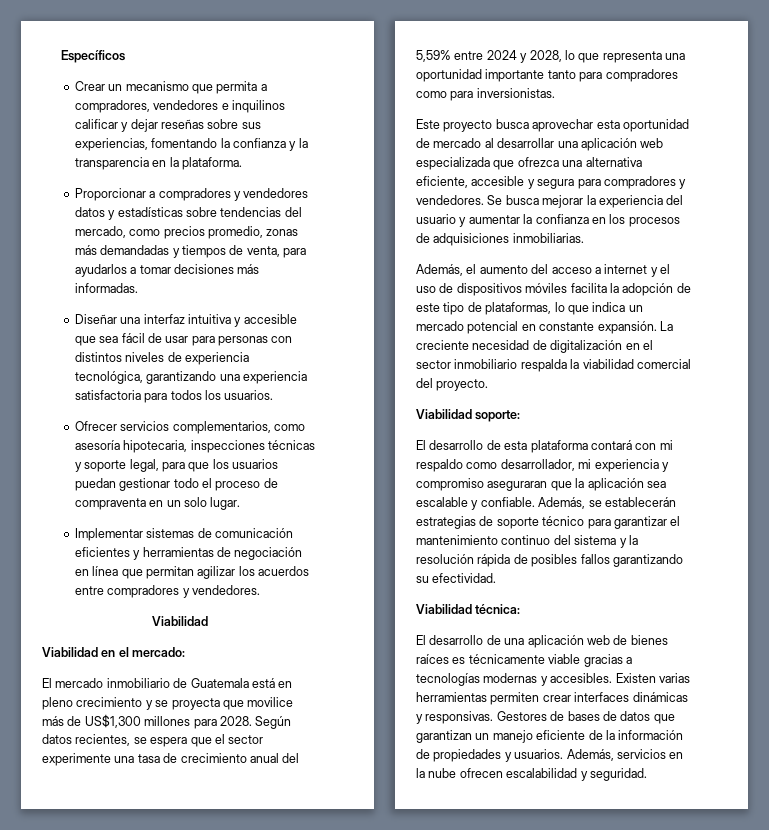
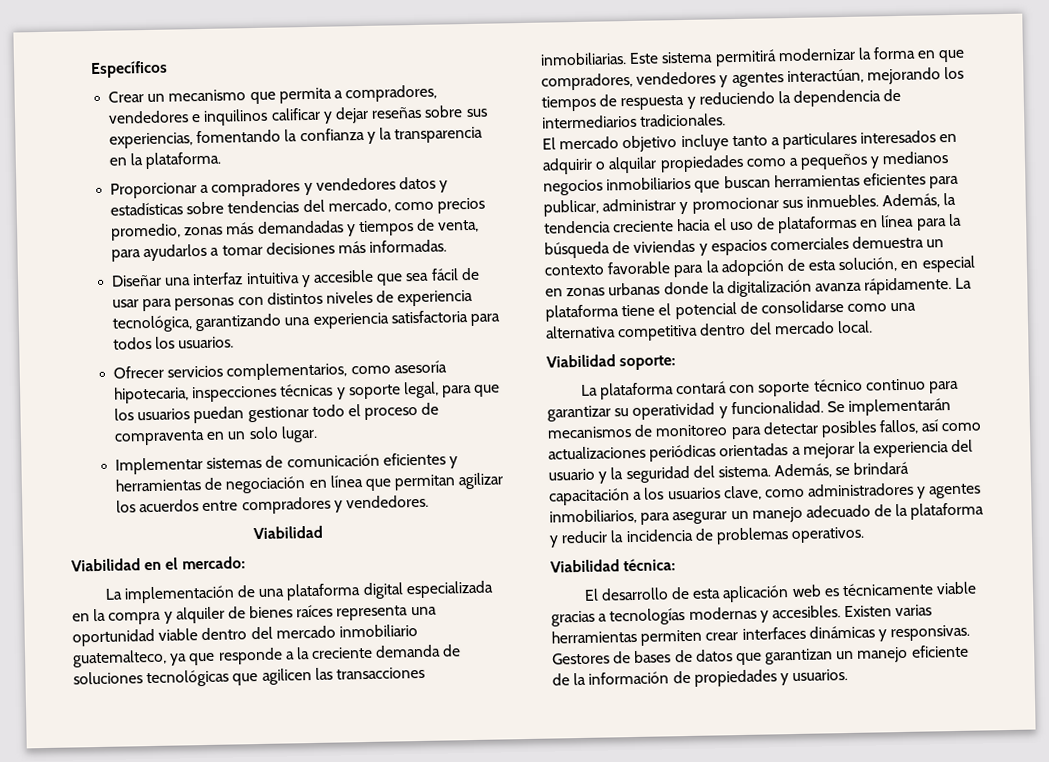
- El mercado inmobiliario de Guatemala está en pleno crecimiento y se proyecta que movilice más de US$1,300 millones para 2028. Según datos recientes, se espera que el sector experimente una tasa de crecimiento anual del 5,59% entre 2024 y 2028, lo que representa una oportunidad importante tanto para compradores como para inversionistas.
- Este proyecto busca aprovechar esta oportunidad de mercado al desarrollar una aplicación web especializada que ofrezca una alternativa eficiente, accesible y segura para compradores y vendedores. Se busca mejorar la experiencia del usuario y aumentar la confianza en los procesos de adquisiciones inmobiliarias.
- Además, el aumento del acceso a internet y el uso de dispositivos móviles facilita la adopción de este tipo de plataformas, lo que indica un mercado potencial en constante expansión. La creciente necesidad de digitalización en el sector inmobiliario respalda la viabilidad comercial del proyecto.
+ La implementación de una plataforma digital especializada en la compra y alquiler de bienes raíces representa una oportunidad viable dentro del mercado inmobiliario guatemalteco, ya que responde a la creciente demanda de soluciones tecnológicas que agilicen las transacciones inmobiliarias. Este sistema permitirá modernizar la forma en que compradores, vendedores y agentes interactúan, mejorando los tiempos de respuesta y reduciendo la dependencia de intermediarios tradicionales.
+ El mercado objetivo incluye tanto a particulares interesados en adquirir o alquilar propiedades como a pequeños y medianos negocios inmobiliarios que buscan herramientas eficientes para publicar, administrar y promocionar sus inmuebles. Además, la tendencia creciente hacia el uso de plataformas en línea para la búsqueda de viviendas y espacios comerciales demuestra un contexto favorable para la adopción de esta solución, en especial en zonas urbanas donde la digitalización avanza rápidamente. La plataforma tiene el potencial de consolidarse como una alternativa competitiva dentro del mercado local.
  Viabilidad soporte:
- El desarrollo de esta plataforma contará con mi respaldo como desarrollador, mi experiencia y compromiso aseguraran que la aplicación sea escalable y confiable. Además, se establecerán estrategias de soporte técnico para garantizar el mantenimiento continuo del sistema y la resolución rápida de posibles fallos garantizando su efectividad.
+ La plataforma contará con soporte técnico continuo para garantizar su operatividad y funcionalidad. Se implementarán mecanismos de monitoreo para detectar posibles fallos, así como actualizaciones periódicas orientadas a mejorar la experiencia del usuario y la seguridad del sistema. Además, se brindará capacitación a los usuarios clave, como administradores y agentes inmobiliarios, para asegurar un manejo adecuado de la plataforma y reducir la incidencia de problemas operativos.
- El desarrollo de una aplicación web de bienes raíces es técnicamente viable gracias a tecnologías modernas y accesibles.
+ El desarrollo de esta aplicación web es técnicamente viable gracias a tecnologías modernas y accesibles.
- Además, servicios en la nube ofrecen escalabilidad y seguridad.

